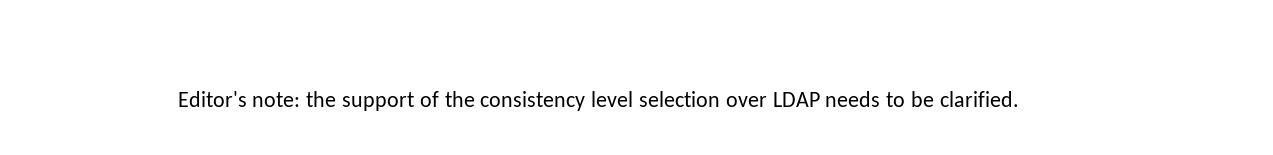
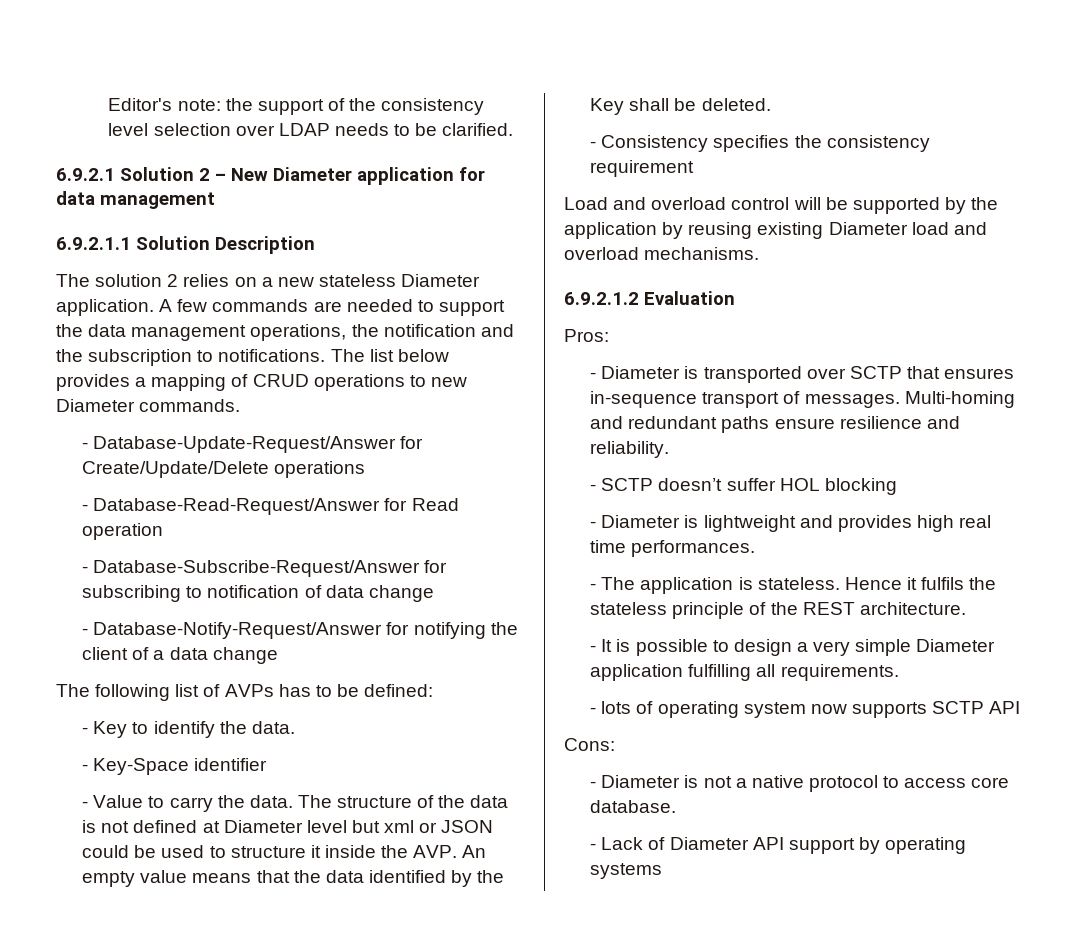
+ 6.9.2.1 Solution 2 – New Diameter application for data management
+ 6.9.2.1.1 Solution Description
+ The solution 2 relies on a new stateless Diameter application. A few commands are needed to support the data management operations, the notification and the subscription to notifications. The list below provides a mapping of CRUD operations to new Diameter commands.
+ - Database-Update-Request/Answer for Create/Update/Delete operations
+ - Database-Read-Request/Answer for Read operation
+ - Database-Subscribe-Request/Answer for subscribing to notification of data change
+ - Database-Notify-Request/Answer for notifying the client of a data change
+ The following list of AVPs has to be defined:
+ - Key to identify the data.
+ - Key-Space identifier
+ - Value to carry the data. The structure of the data is not defined at Diameter level but xml or JSON could be used to structure it inside the AVP. An empty value means that the data identified by the Key shall be deleted.
+ - Consistency specifies the consistency requirement
+ Load and overload control will be supported by the application by reusing existing Diameter load and overload mechanisms.
+ 6.9.2.1.2 Evaluation
+ Pros:
+ - Diameter is transported over SCTP that ensures in-sequence transport of messages. Multi-homing and redundant paths ensure resilience and reliability.
+ - SCTP doesn’t suffer HOL blocking
+ - Diameter is lightweight and provides high real time performances.
+ - The application is stateless. Hence it fulfils the stateless principle of the REST architecture.
+ - It is possible to design a very simple Diameter application fulfilling all requirements.
+ - lots of operating system now supports SCTP API
+ Cons:
+ - Diameter is not a native protocol to access core database.
+ - Lack of Diameter API support by operating systems

